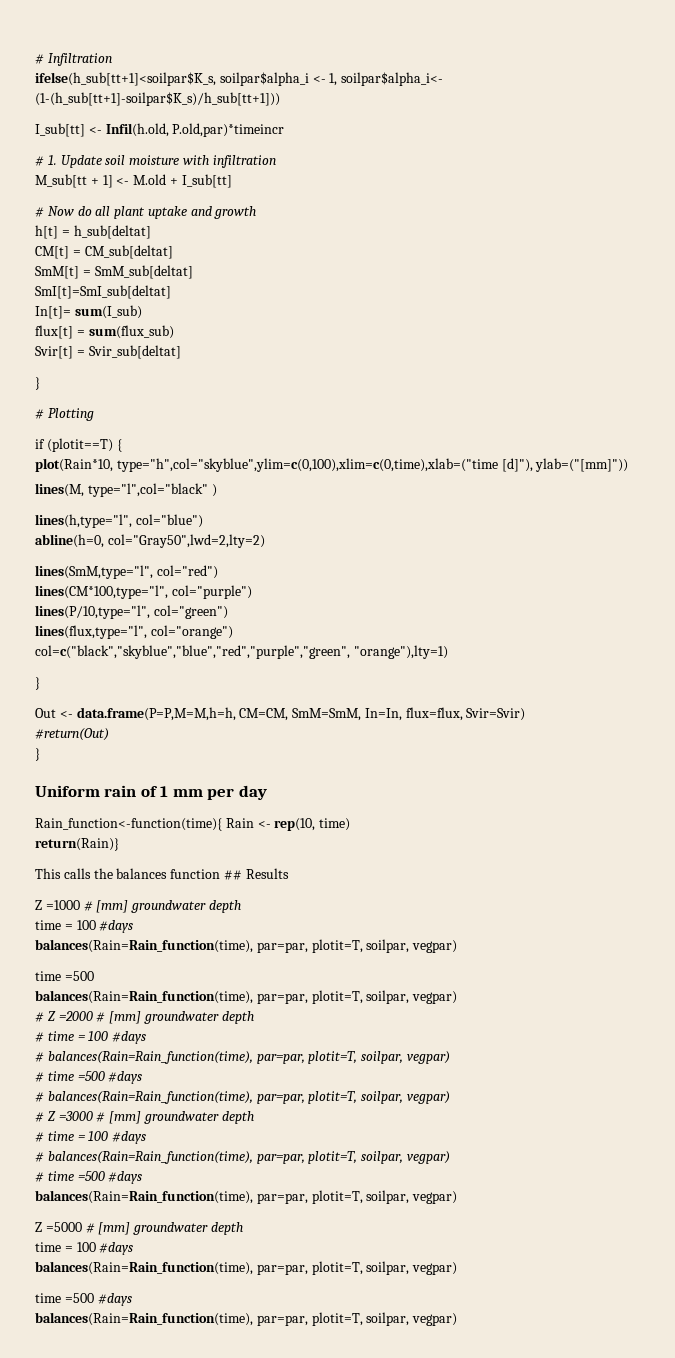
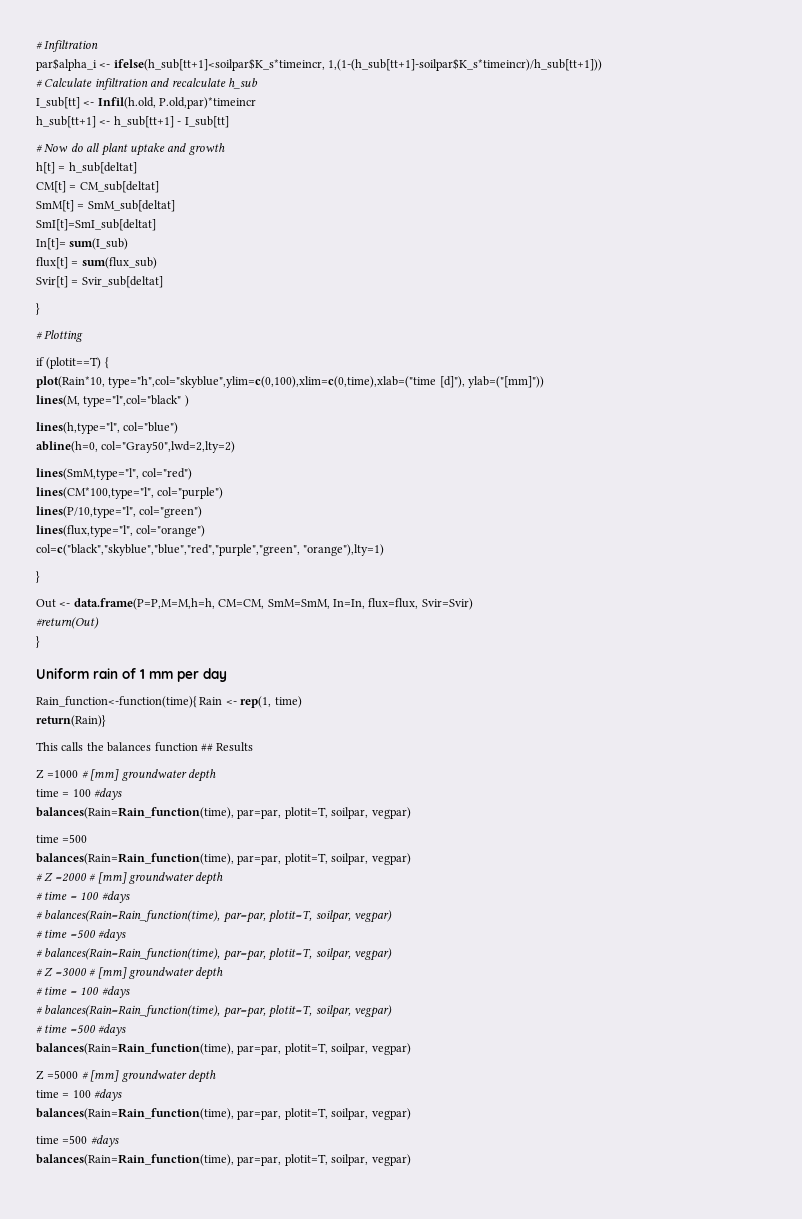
- ifelse(h_sub[tt+1]<soilpar$K_s, soilpar$alpha_i <- 1, soilpar$alpha_i<- (1-(h_sub[tt+1]-soilpar$K_s)/h_sub[tt+1]))
+ par$alpha_i <- ifelse(h_sub[tt+1]<soilpar$K_s*timeincr, 1,(1-(h_sub[tt+1]-soilpar$K_s*timeincr)/h_sub[tt+1]))
+ # Calculate infiltration and recalculate h_sub
  I_sub[tt] <- Infil(h.old, P.old,par)*timeincr
- # 1. Update soil moisture with infiltration
- M_sub[tt + 1] <- M.old + I_sub[tt]
+ h_sub[tt+1] <- h_sub[tt+1] - I_sub[tt]
- Rain_function<-function(time){ Rain <- rep(10, time)
+ Rain_function<-function(time){ Rain <- rep(1, time)

